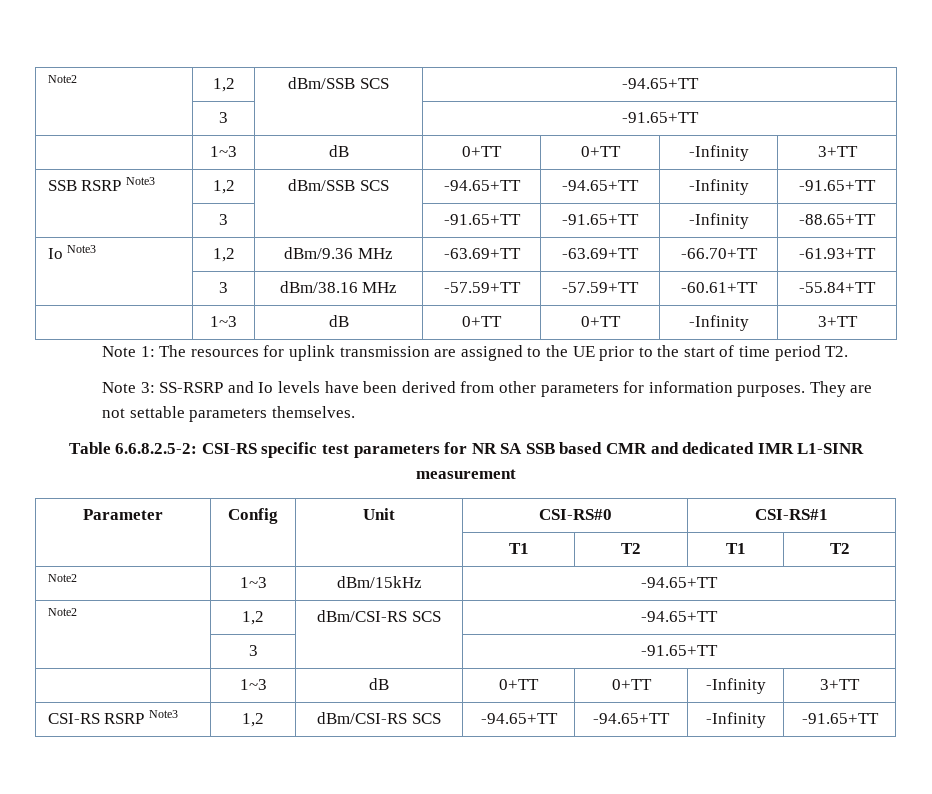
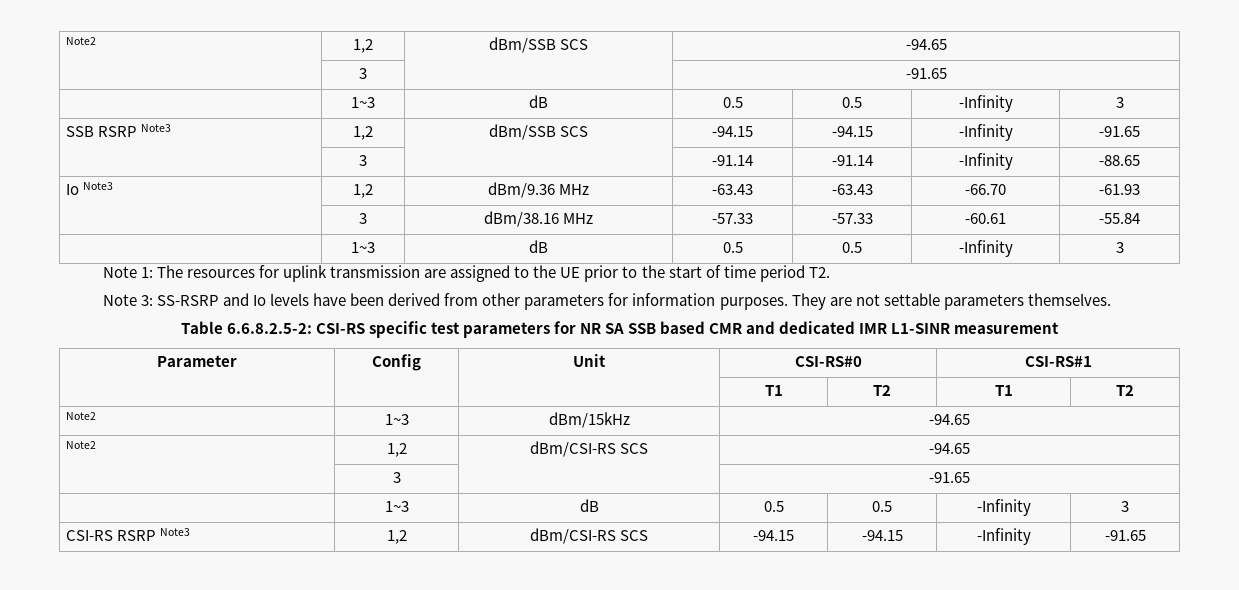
- Note2 | 1,2 | dBm/SSB SCS | -94.65+TT
- | 3 | | -91.65+TT
- | 1~3 | dB | 0+TT | 0+TT | -Infinity | 3+TT
+ Note2 | 1,2 | dBm/SSB SCS | -94.65
+ | 3 | | -91.65
+ | 1~3 | dB | 0.5 | 0.5 | -Infinity | 3
- SSB RSRP Note3 | 1,2 | dBm/SSB SCS | -94.65+TT | -94.65+TT | -Infinity | -91.65+TT
- | 3 | | -91.65+TT | -91.65+TT | -Infinity | -88.65+TT
+ SSB RSRP Note3 | 1,2 | dBm/SSB SCS | -94.15 | -94.15 | -Infinity | -91.65
+ | 3 | | -91.14 | -91.14 | -Infinity | -88.65
- Io Note3 | 1,2 | dBm/9.36 MHz | -63.69+TT | -63.69+TT | -66.70+TT | -61.93+TT
+ Io Note3 | 1,2 | dBm/9.36 MHz | -63.43 | -63.43 | -66.70 | -61.93
- | 3 | dBm/38.16 MHz | -57.59+TT | -57.59+TT | -60.61+TT | -55.84+TT
- | 1~3 | dB | 0+TT | 0+TT | -Infinity | 3+TT
+ | 3 | dBm/38.16 MHz | -57.33 | -57.33 | -60.61 | -55.84
+ | 1~3 | dB | 0.5 | 0.5 | -Infinity | 3
- Note2 | 1~3 | dBm/15kHz | -94.65+TT
+ Note2 | 1~3 | dBm/15kHz | -94.65
- Note2 | 1,2 | dBm/CSI-RS SCS | -94.65+TT
- | 3 | | -91.65+TT
- | 1~3 | dB | 0+TT | 0+TT | -Infinity | 3+TT
+ Note2 | 1,2 | dBm/CSI-RS SCS | -94.65
+ | 3 | | -91.65
+ | 1~3 | dB | 0.5 | 0.5 | -Infinity | 3
- CSI-RS RSRP Note3 | 1,2 | dBm/CSI-RS SCS | -94.65+TT | -94.65+TT | -Infinity | -91.65+TT
+ CSI-RS RSRP Note3 | 1,2 | dBm/CSI-RS SCS | -94.15 | -94.15 | -Infinity | -91.65

